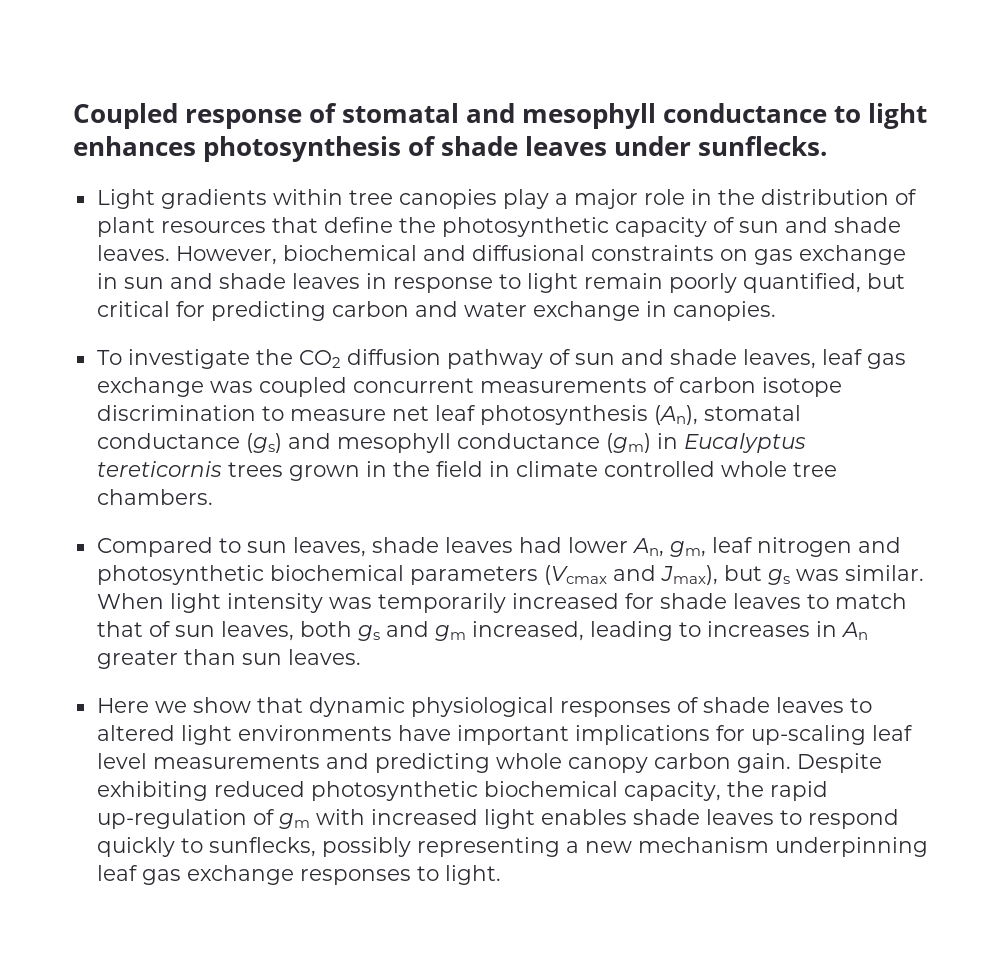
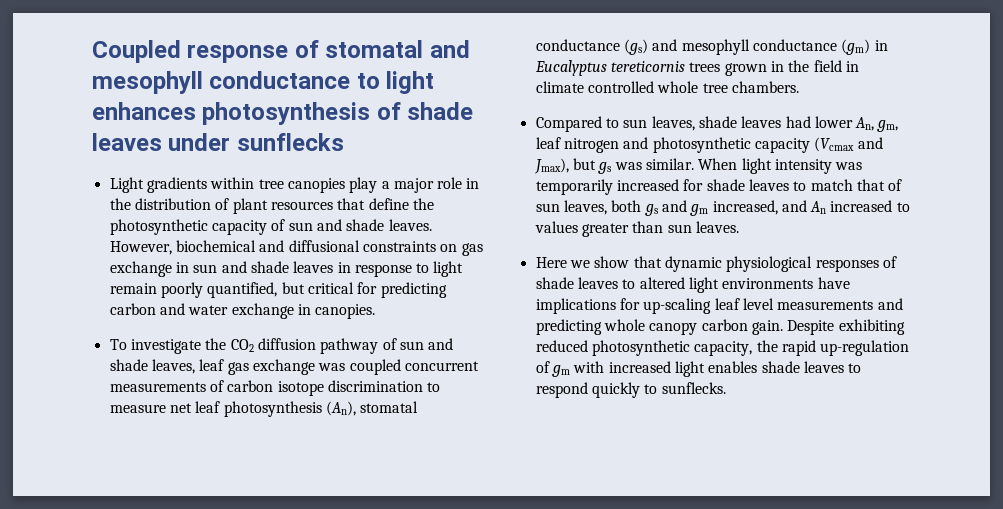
- Coupled response of stomatal and mesophyll conductance to light enhances photosynthesis of shade leaves under sunflecks.
+ Coupled response of stomatal and mesophyll conductance to light enhances photosynthesis of shade leaves under sunflecks
- Compared to sun leaves, shade leaves had lower An, gm, leaf nitrogen and photosynthetic biochemical parameters (Vcmax and Jmax), but gs was similar.
+ Compared to sun leaves, shade leaves had lower An, gm, leaf nitrogen and photosynthetic capacity (Vcmax and Jmax), but gs was similar.
- When light intensity was temporarily increased for shade leaves to match that of sun leaves, both gs and gm increased, leading to increases in An greater than sun leaves.
+ When light intensity was temporarily increased for shade leaves to match that of sun leaves, both gs and gm increased, and An increased to values greater than sun leaves.
- Here we show that dynamic physiological responses of shade leaves to altered light environments have important implications for up-scaling leaf level measurements and predicting whole canopy carbon gain.
+ Here we show that dynamic physiological responses of shade leaves to altered light environments have implications for up-scaling leaf level measurements and predicting whole canopy carbon gain.
- Despite exhibiting reduced photosynthetic biochemical capacity, the rapid up-regulation of gm with increased light enables shade leaves to respond quickly to sunflecks, possibly representing a new mechanism underpinning leaf gas exchange responses to light.
+ Despite exhibiting reduced photosynthetic capacity, the rapid up-regulation of gm with increased light enables shade leaves to respond quickly to sunflecks.

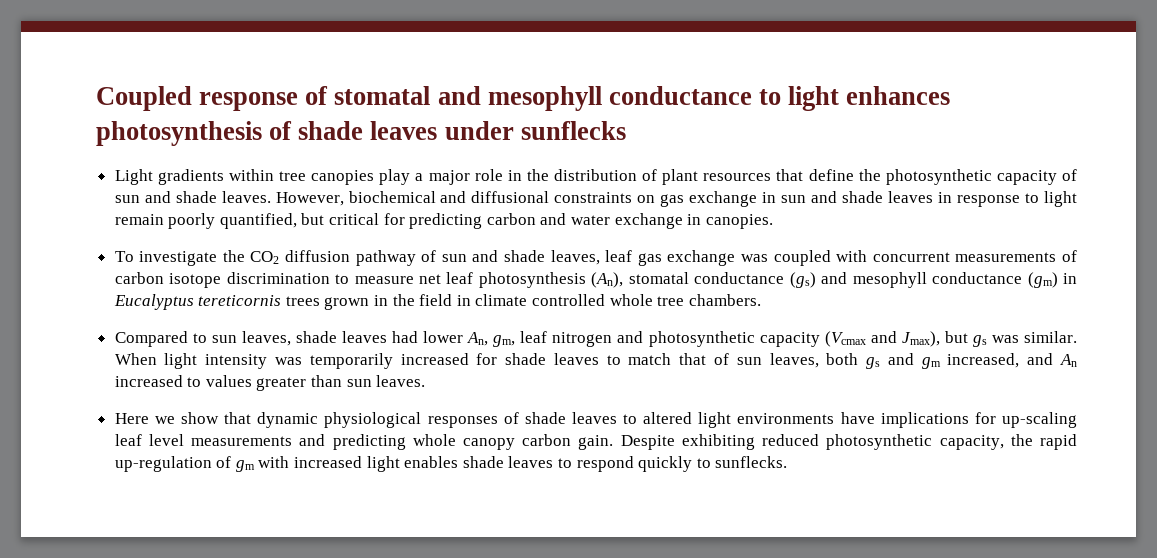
- To investigate the CO2 diffusion pathway of sun and shade leaves, leaf gas exchange was coupled concurrent measurements of carbon isotope discrimination to measure net leaf photosynthesis (An), stomatal conductance (gs) and mesophyll conductance (gm) in Eucalyptus tereticornis trees grown in the field in climate controlled whole tree chambers.
+ To investigate the CO2 diffusion pathway of sun and shade leaves, leaf gas exchange was coupled with concurrent measurements of carbon isotope discrimination to measure net leaf photosynthesis (An), stomatal conductance (gs) and mesophyll conductance (gm) in Eucalyptus tereticornis trees grown in the field in climate controlled whole tree chambers.

